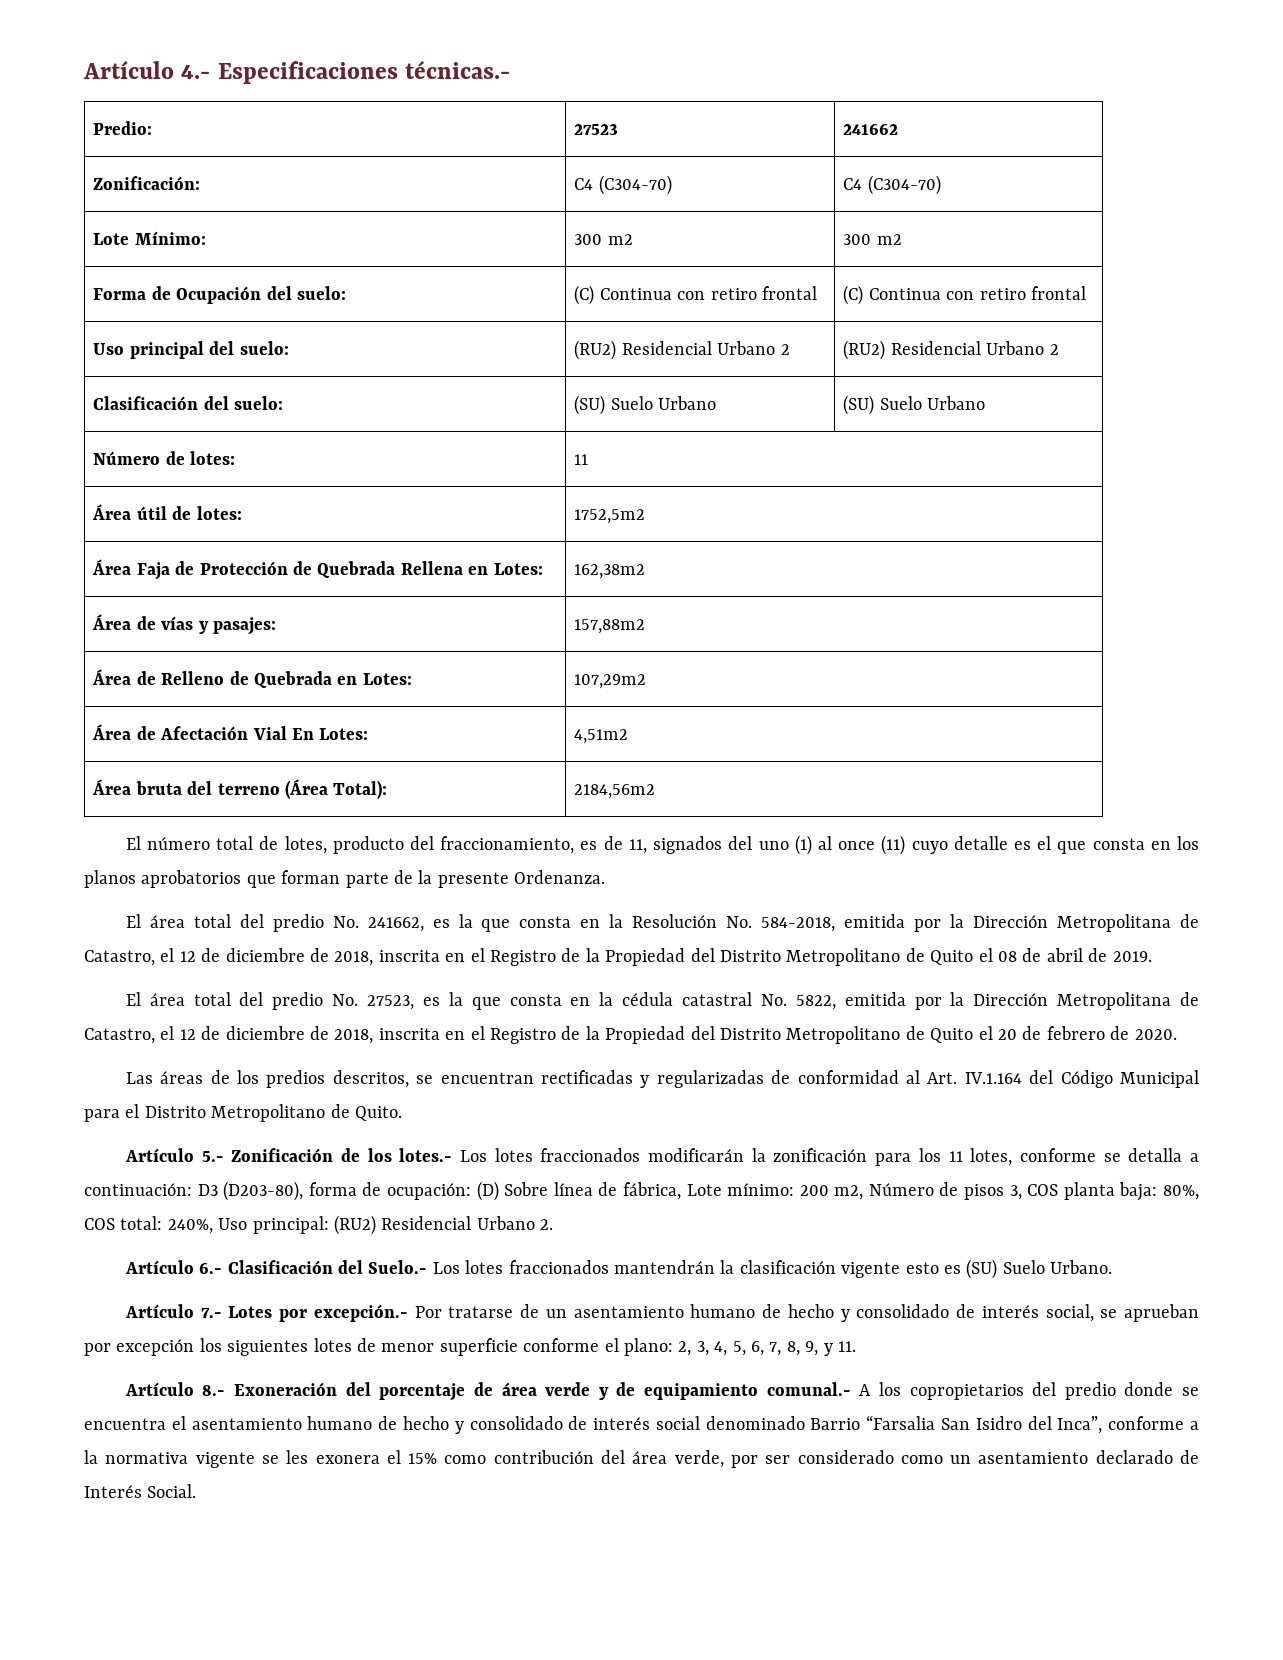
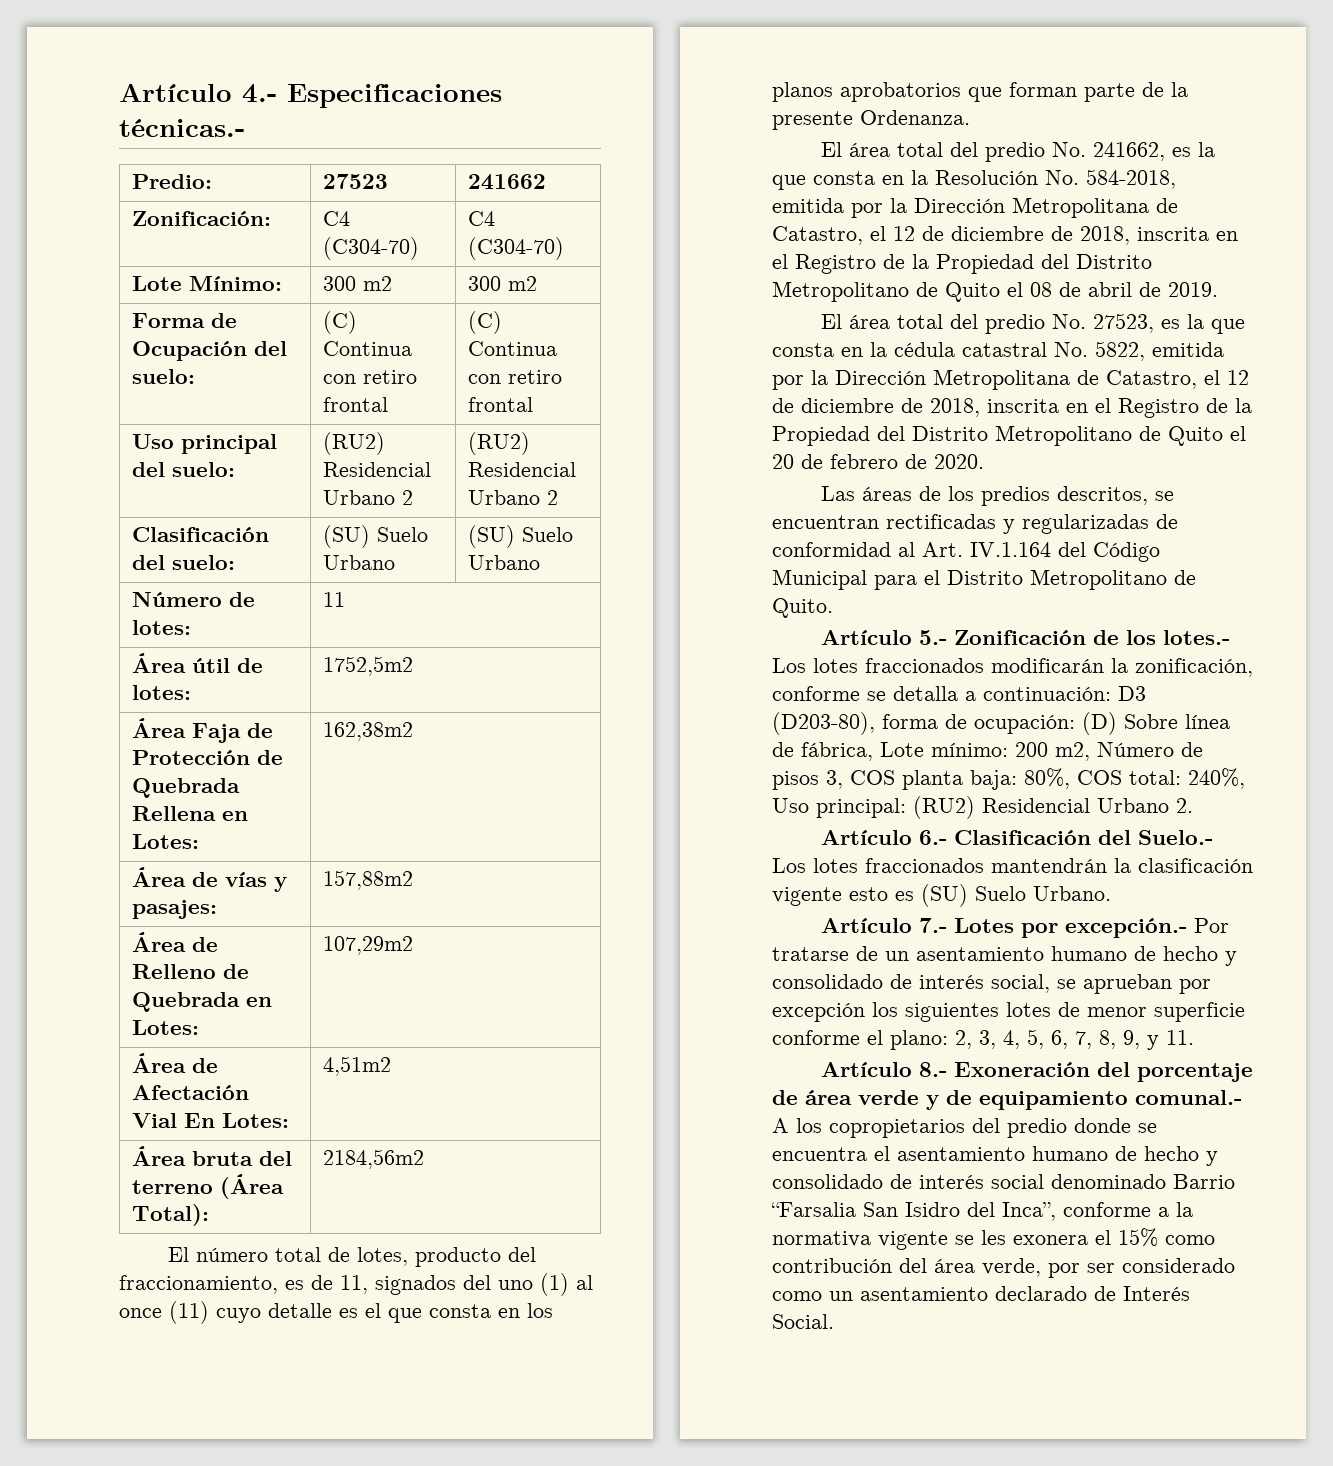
- Artículo 5.- Zonificación de los lotes.- Los lotes fraccionados modificarán la zonificación para los 11 lotes, conforme se detalla a continuación: D3 (D203-80), forma de ocupación: (D) Sobre línea de fábrica, Lote mínimo: 200 m2, Número de pisos 3, COS planta baja: 80%, COS total: 240%, Uso principal: (RU2) Residencial Urbano 2.
+ Artículo 5.- Zonificación de los lotes.- Los lotes fraccionados modificarán la zonificación, conforme se detalla a continuación: D3 (D203-80), forma de ocupación: (D) Sobre línea de fábrica, Lote mínimo: 200 m2, Número de pisos 3, COS planta baja: 80%, COS total: 240%, Uso principal: (RU2) Residencial Urbano 2.

